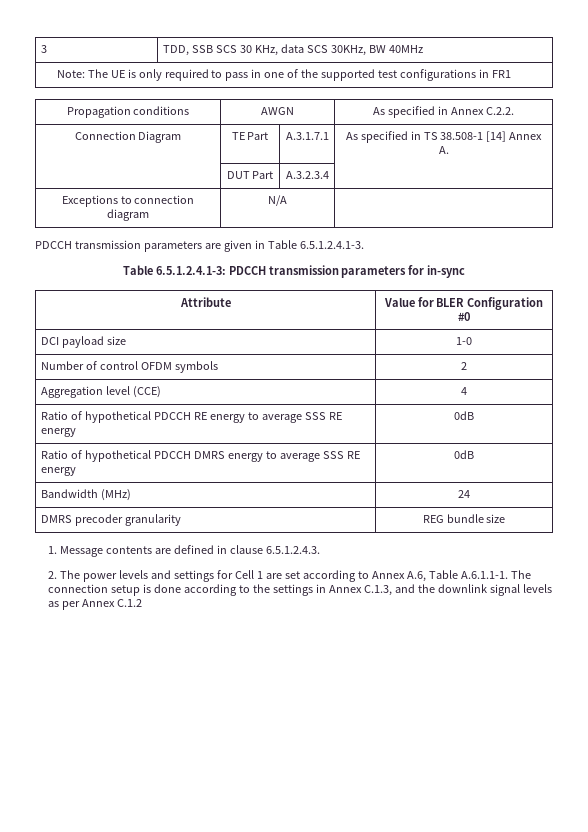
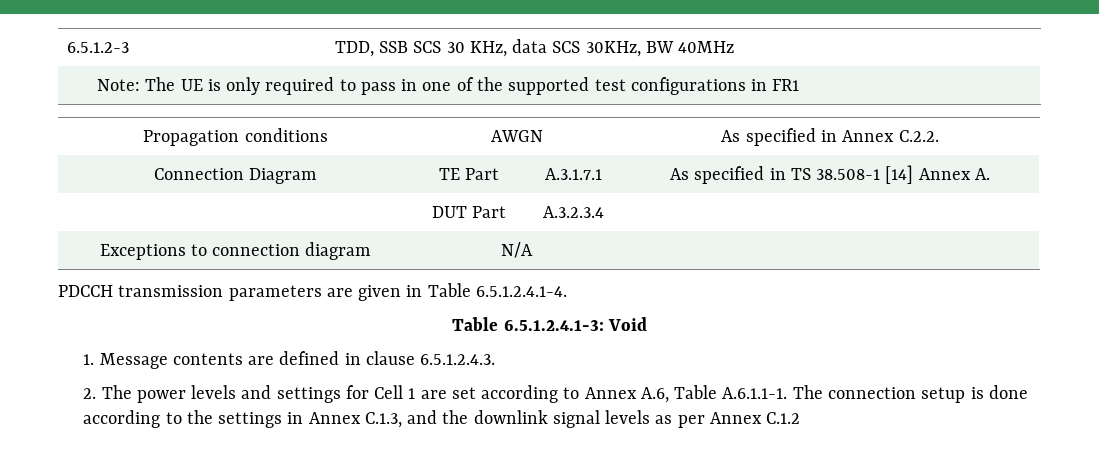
- 3 | TDD, SSB SCS 30 KHz, data SCS 30KHz, BW 40MHz
+ 6.5.1.2-3 | TDD, SSB SCS 30 KHz, data SCS 30KHz, BW 40MHz
- PDCCH transmission parameters are given in Table 6.5.1.2.4.1-3.
+ PDCCH transmission parameters are given in Table 6.5.1.2.4.1-4.
- Table 6.5.1.2.4.1-3: PDCCH transmission parameters for in-sync
- Attribute | Value for BLER Configuration #0
- DCI payload size | 1-0
- Number of control OFDM symbols | 2
- Aggregation level (CCE) | 4
- Ratio of hypothetical PDCCH RE energy to average SSS RE energy | 0dB
- Ratio of hypothetical PDCCH DMRS energy to average SSS RE energy | 0dB
- Bandwidth (MHz) | 24
- DMRS precoder granularity | REG bundle size
+ Table 6.5.1.2.4.1-3: Void

